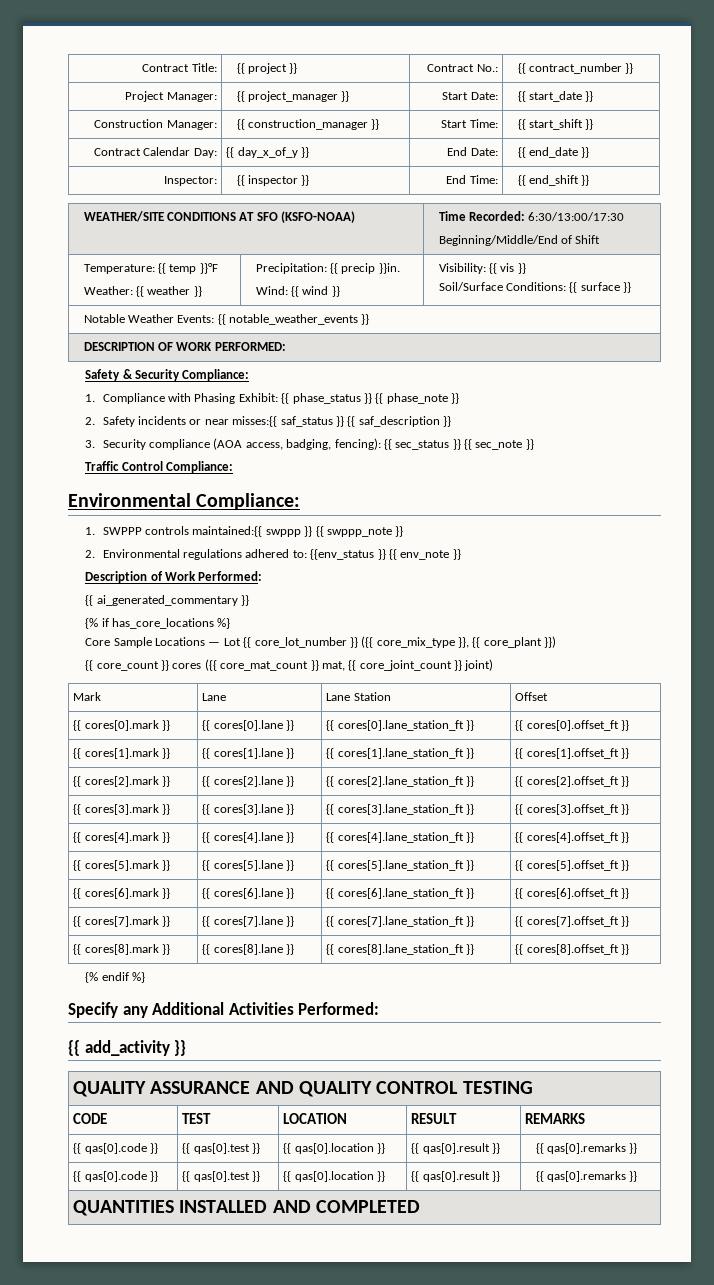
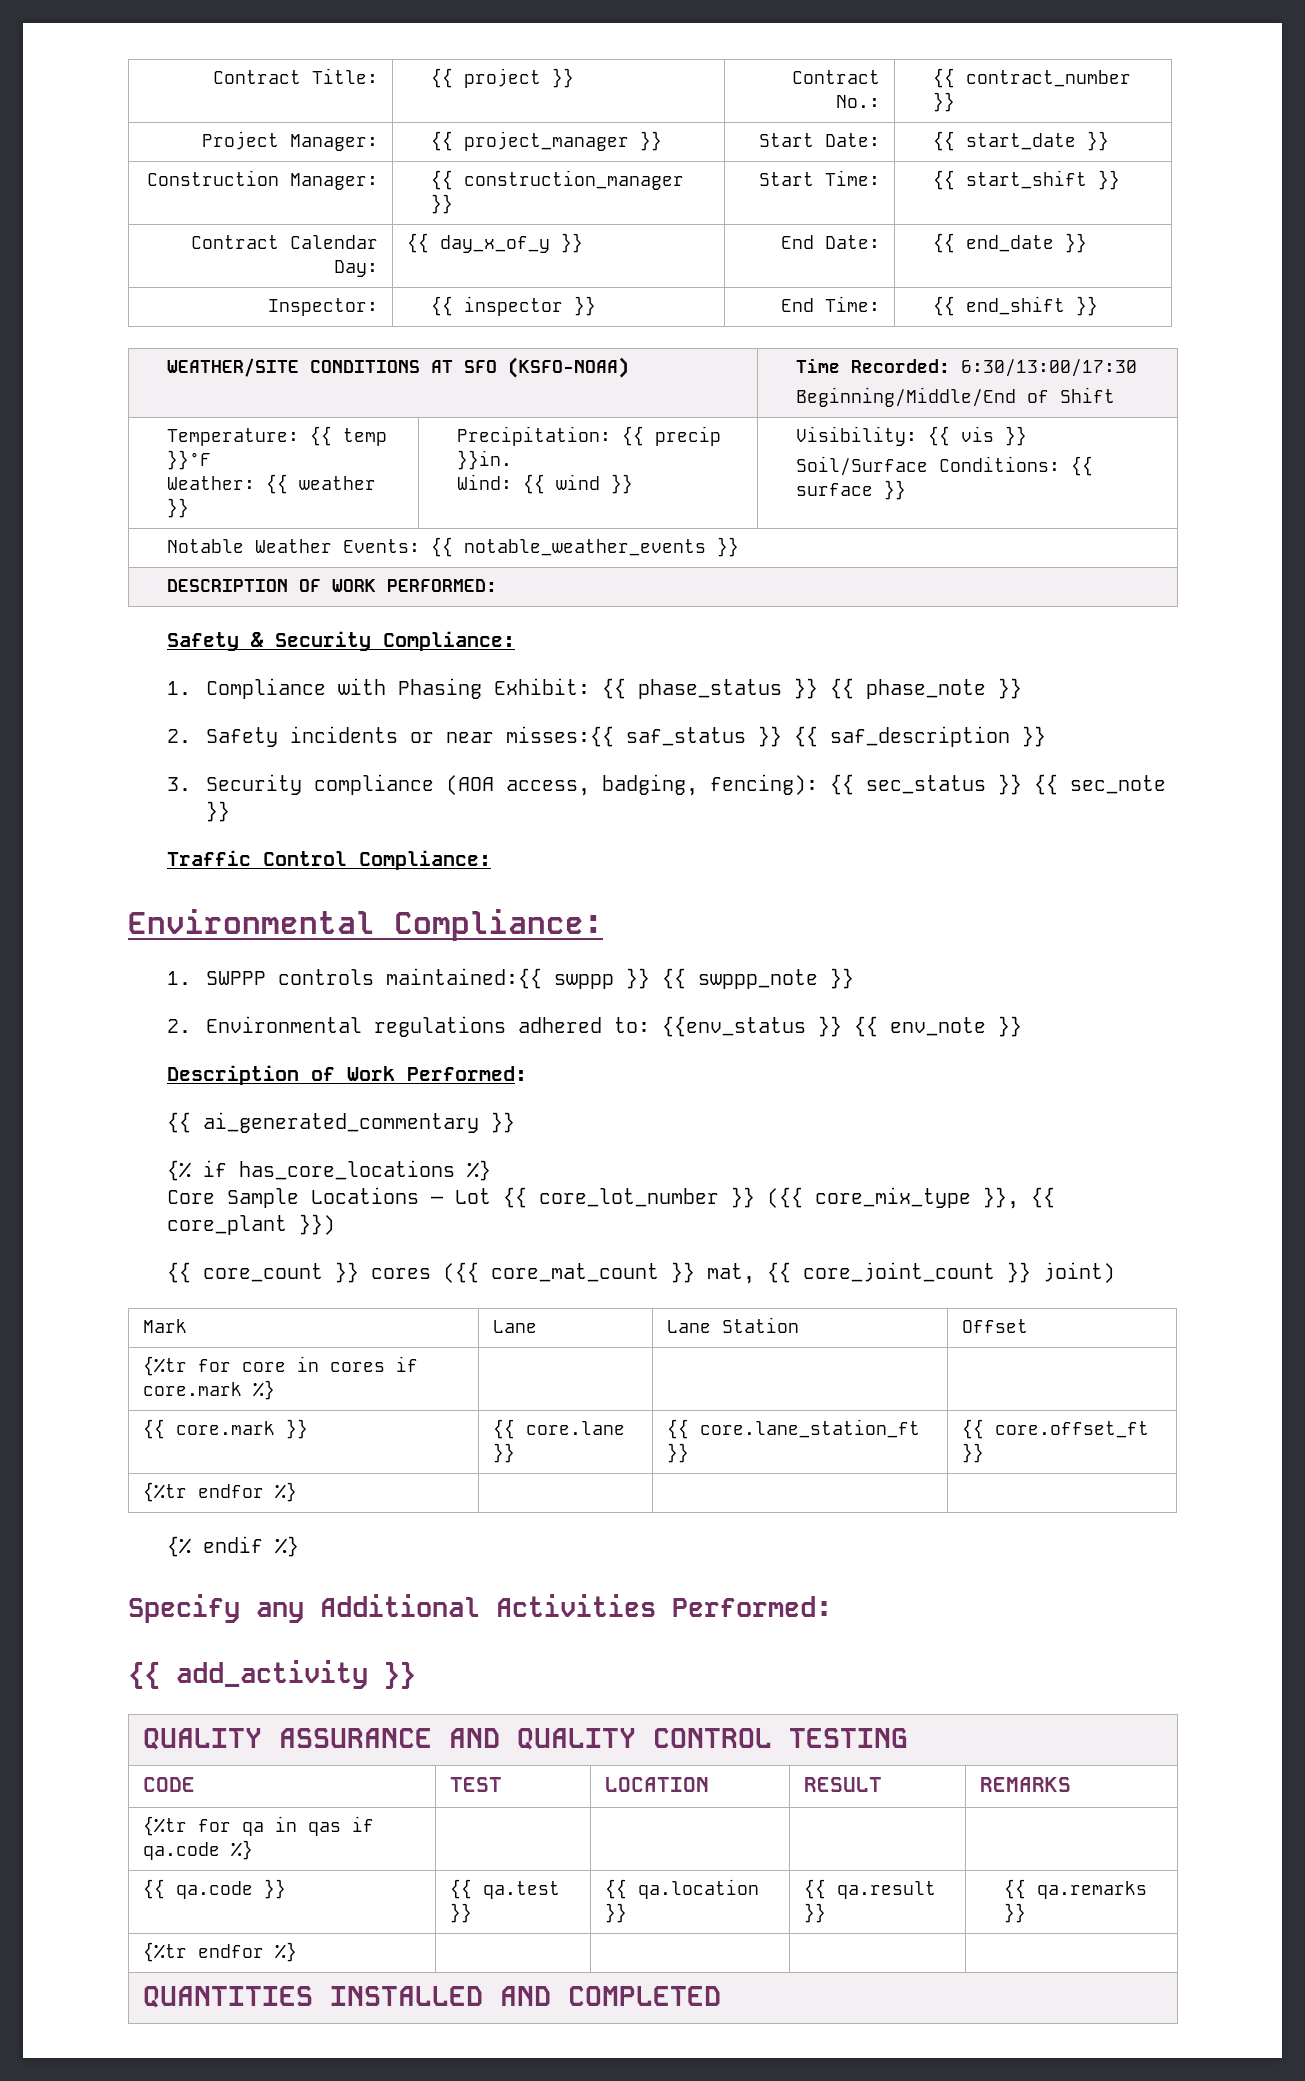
- {{ cores[0].mark }} | {{ cores[0].lane }} | {{ cores[0].lane_station_ft }} | {{ cores[0].offset_ft }}
- {{ cores[1].mark }} | {{ cores[1].lane }} | {{ cores[1].lane_station_ft }} | {{ cores[1].offset_ft }}
- {{ cores[2].mark }} | {{ cores[2].lane }} | {{ cores[2].lane_station_ft }} | {{ cores[2].offset_ft }}
- {{ cores[3].mark }} | {{ cores[3].lane }} | {{ cores[3].lane_station_ft }} | {{ cores[3].offset_ft }}
- {{ cores[4].mark }} | {{ cores[4].lane }} | {{ cores[4].lane_station_ft }} | {{ cores[4].offset_ft }}
- {{ cores[5].mark }} | {{ cores[5].lane }} | {{ cores[5].lane_station_ft }} | {{ cores[5].offset_ft }}
- {{ cores[6].mark }} | {{ cores[6].lane }} | {{ cores[6].lane_station_ft }} | {{ cores[6].offset_ft }}
- {{ cores[7].mark }} | {{ cores[7].lane }} | {{ cores[7].lane_station_ft }} | {{ cores[7].offset_ft }}
- {{ cores[8].mark }} | {{ cores[8].lane }} | {{ cores[8].lane_station_ft }} | {{ cores[8].offset_ft }}
+ {%tr for core in cores if core.mark %} | | |
+ {{ core.mark }} | {{ core.lane }} | {{ core.lane_station_ft }} | {{ core.offset_ft }}
+ {%tr endfor %} | | |
  CODE | TEST | LOCATION | RESULT | REMARKS
- {{ qas[0].code }} | {{ qas[0].test }} | {{ qas[0].location }} | {{ qas[0].result }} | {{ qas[0].remarks }}
- {{ qas[0].code }} | {{ qas[0].test }} | {{ qas[0].location }} | {{ qas[0].result }} | {{ qas[0].remarks }}
+ {%tr for qa in qas if qa.code %} | | | |
+ {{ qa.code }} | {{ qa.test }} | {{ qa.location }} | {{ qa.result }} | {{ qa.remarks }}
+ {%tr endfor %} | | | |

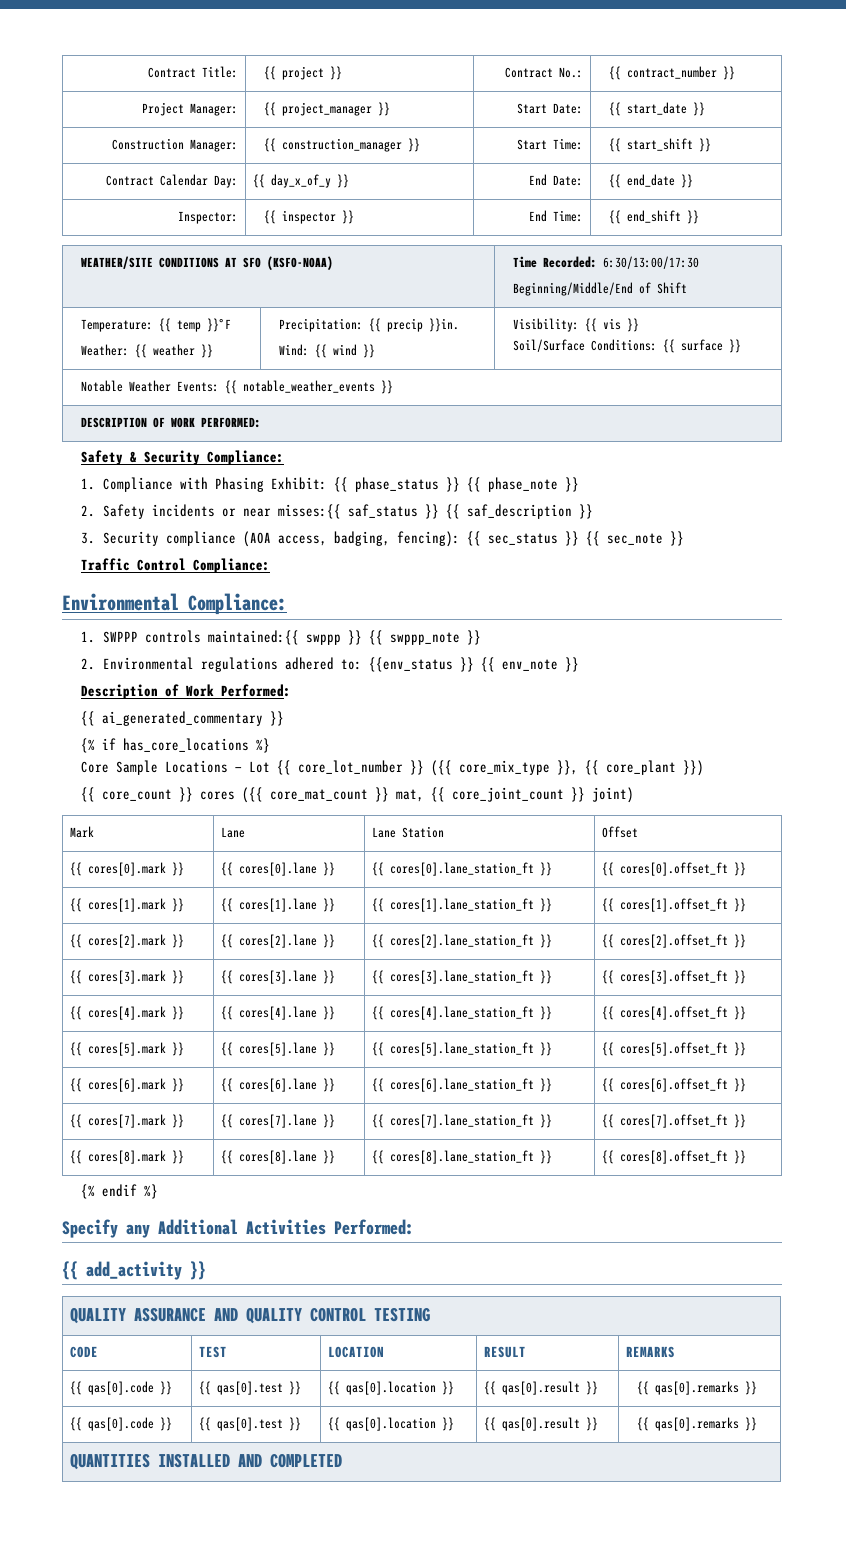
- {%tr for core in cores if core.mark %} | | |
- {{ core.mark }} | {{ core.lane }} | {{ core.lane_station_ft }} | {{ core.offset_ft }}
- {%tr endfor %} | | |
+ {{ cores[0].mark }} | {{ cores[0].lane }} | {{ cores[0].lane_station_ft }} | {{ cores[0].offset_ft }}
+ {{ cores[1].mark }} | {{ cores[1].lane }} | {{ cores[1].lane_station_ft }} | {{ cores[1].offset_ft }}
+ {{ cores[2].mark }} | {{ cores[2].lane }} | {{ cores[2].lane_station_ft }} | {{ cores[2].offset_ft }}
+ {{ cores[3].mark }} | {{ cores[3].lane }} | {{ cores[3].lane_station_ft }} | {{ cores[3].offset_ft }}
+ {{ cores[4].mark }} | {{ cores[4].lane }} | {{ cores[4].lane_station_ft }} | {{ cores[4].offset_ft }}
+ {{ cores[5].mark }} | {{ cores[5].lane }} | {{ cores[5].lane_station_ft }} | {{ cores[5].offset_ft }}
+ {{ cores[6].mark }} | {{ cores[6].lane }} | {{ cores[6].lane_station_ft }} | {{ cores[6].offset_ft }}
+ {{ cores[7].mark }} | {{ cores[7].lane }} | {{ cores[7].lane_station_ft }} | {{ cores[7].offset_ft }}
+ {{ cores[8].mark }} | {{ cores[8].lane }} | {{ cores[8].lane_station_ft }} | {{ cores[8].offset_ft }}
  CODE | TEST | LOCATION | RESULT | REMARKS
- {%tr for qa in qas if qa.code %} | | | |
- {{ qa.code }} | {{ qa.test }} | {{ qa.location }} | {{ qa.result }} | {{ qa.remarks }}
- {%tr endfor %} | | | |
+ {{ qas[0].code }} | {{ qas[0].test }} | {{ qas[0].location }} | {{ qas[0].result }} | {{ qas[0].remarks }}
+ {{ qas[0].code }} | {{ qas[0].test }} | {{ qas[0].location }} | {{ qas[0].result }} | {{ qas[0].remarks }}

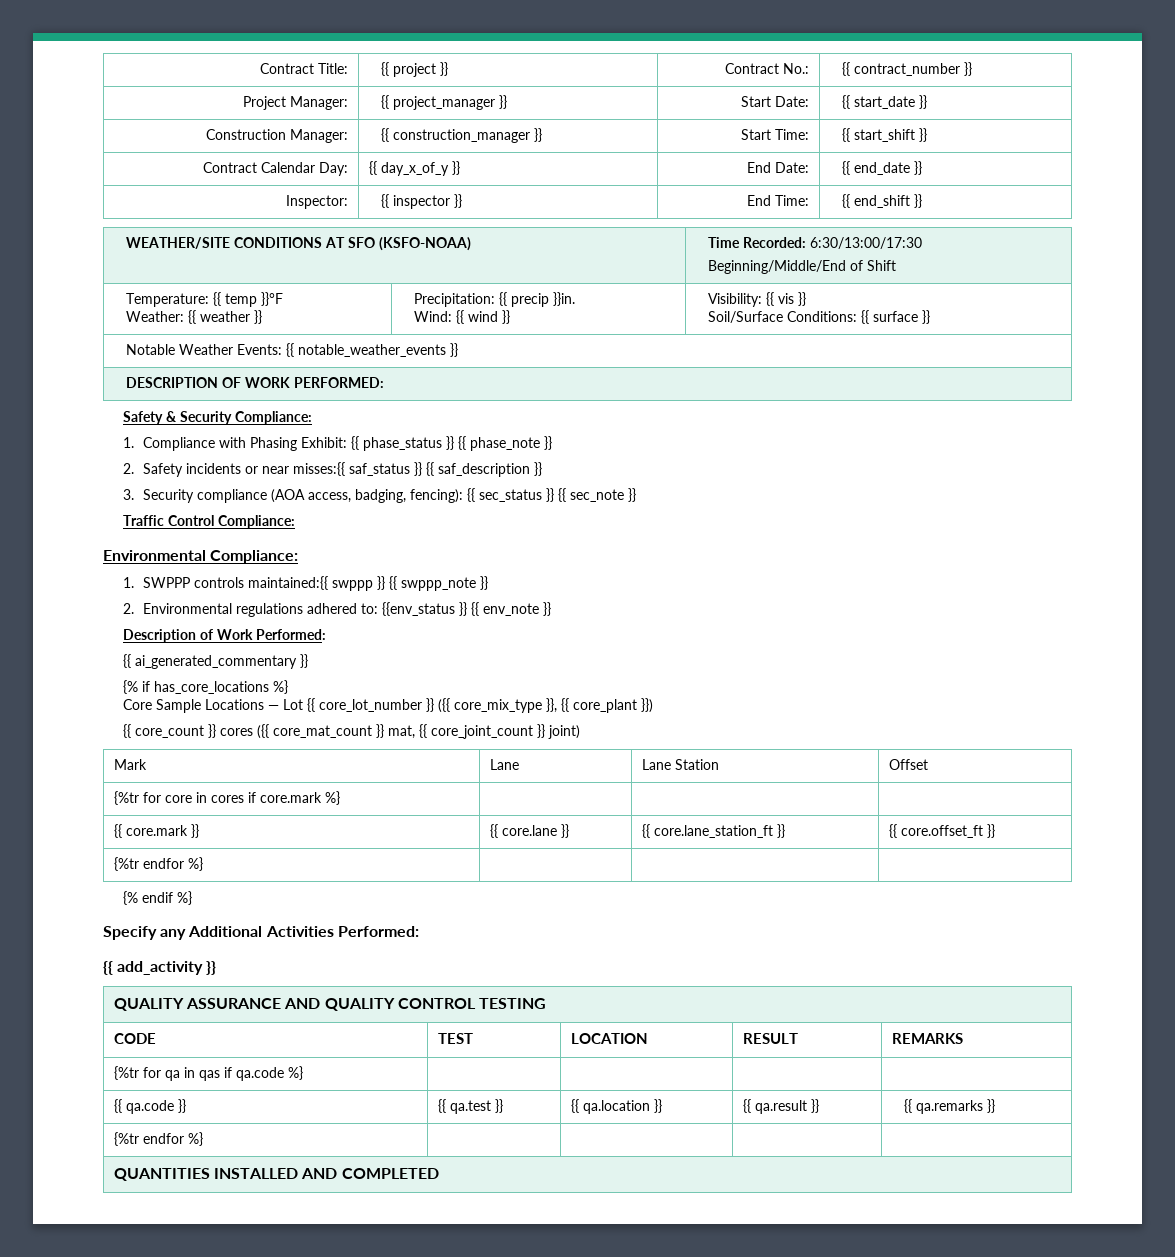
- {{ cores[0].mark }} | {{ cores[0].lane }} | {{ cores[0].lane_station_ft }} | {{ cores[0].offset_ft }}
- {{ cores[1].mark }} | {{ cores[1].lane }} | {{ cores[1].lane_station_ft }} | {{ cores[1].offset_ft }}
- {{ cores[2].mark }} | {{ cores[2].lane }} | {{ cores[2].lane_station_ft }} | {{ cores[2].offset_ft }}
- {{ cores[3].mark }} | {{ cores[3].lane }} | {{ cores[3].lane_station_ft }} | {{ cores[3].offset_ft }}
- {{ cores[4].mark }} | {{ cores[4].lane }} | {{ cores[4].lane_station_ft }} | {{ cores[4].offset_ft }}
- {{ cores[5].mark }} | {{ cores[5].lane }} | {{ cores[5].lane_station_ft }} | {{ cores[5].offset_ft }}
- {{ cores[6].mark }} | {{ cores[6].lane }} | {{ cores[6].lane_station_ft }} | {{ cores[6].offset_ft }}
- {{ cores[7].mark }} | {{ cores[7].lane }} | {{ cores[7].lane_station_ft }} | {{ cores[7].offset_ft }}
- {{ cores[8].mark }} | {{ cores[8].lane }} | {{ cores[8].lane_station_ft }} | {{ cores[8].offset_ft }}
+ {%tr for core in cores if core.mark %} | | |
+ {{ core.mark }} | {{ core.lane }} | {{ core.lane_station_ft }} | {{ core.offset_ft }}
+ {%tr endfor %} | | |
  CODE | TEST | LOCATION | RESULT | REMARKS
- {{ qas[0].code }} | {{ qas[0].test }} | {{ qas[0].location }} | {{ qas[0].result }} | {{ qas[0].remarks }}
- {{ qas[0].code }} | {{ qas[0].test }} | {{ qas[0].location }} | {{ qas[0].result }} | {{ qas[0].remarks }}
+ {%tr for qa in qas if qa.code %} | | | |
+ {{ qa.code }} | {{ qa.test }} | {{ qa.location }} | {{ qa.result }} | {{ qa.remarks }}
+ {%tr endfor %} | | | |

